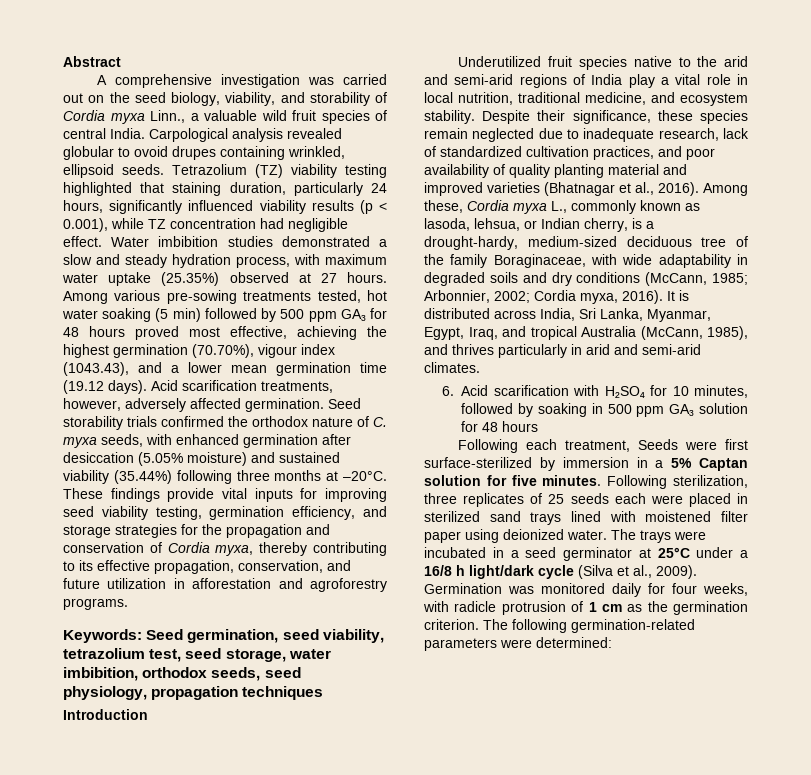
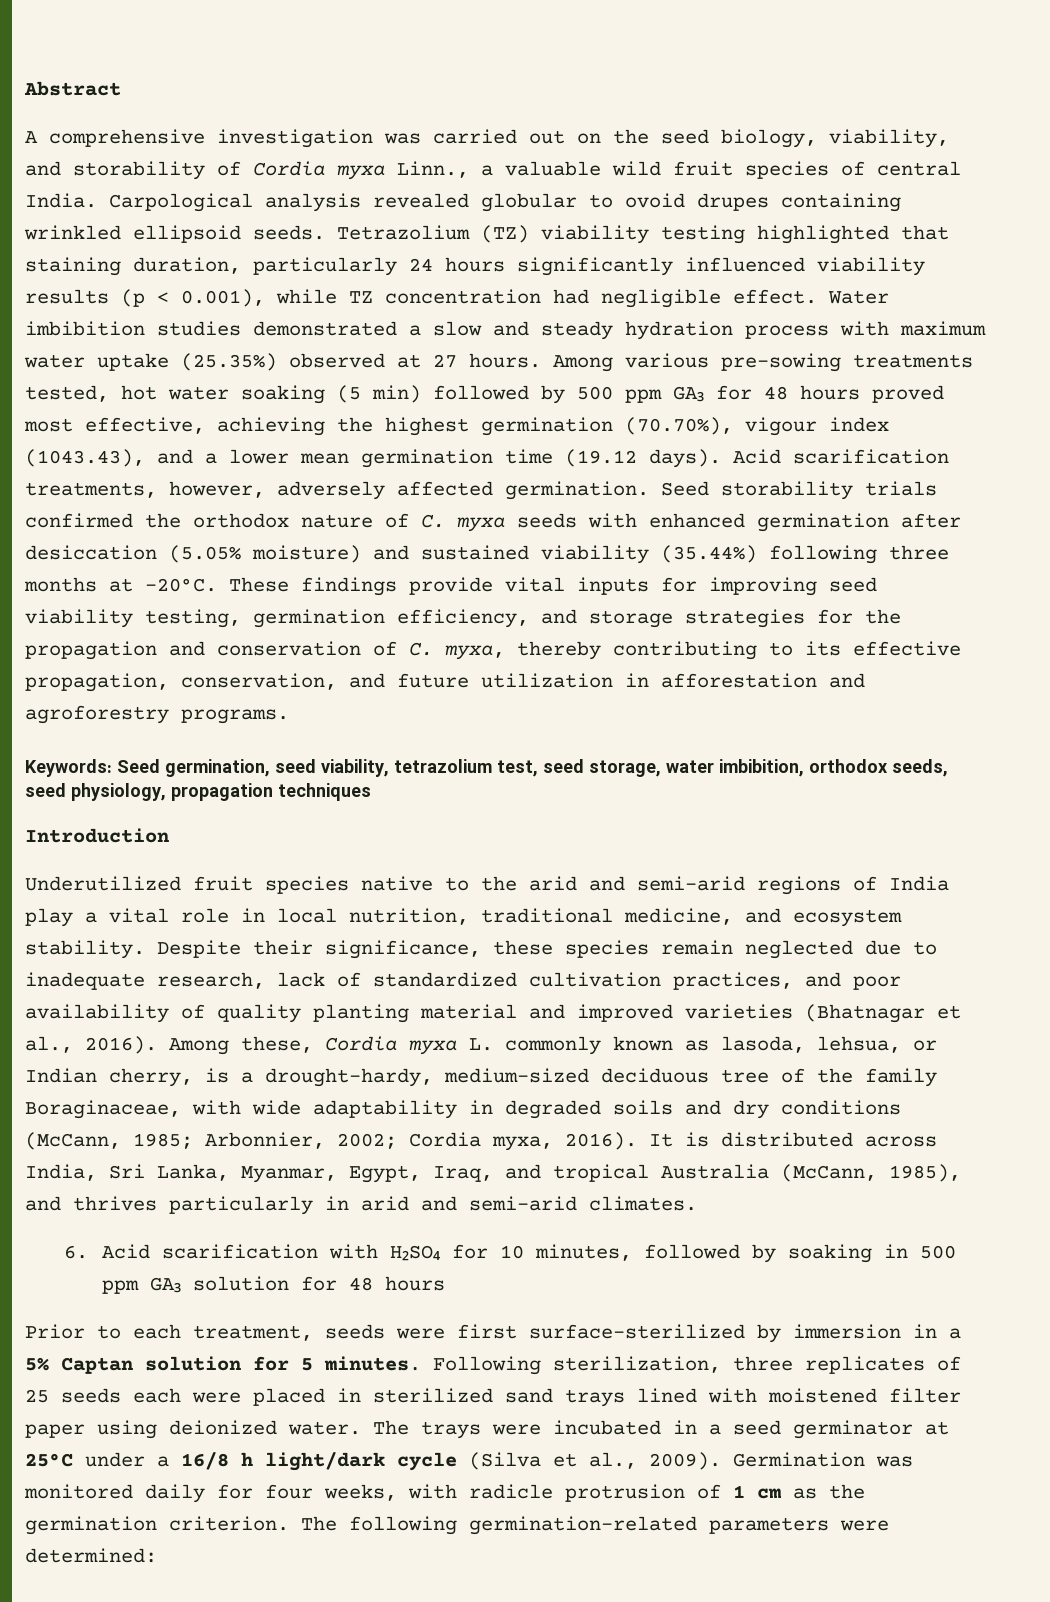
- Carpological analysis revealed globular to ovoid drupes containing wrinkled, ellipsoid seeds.
+ Carpological analysis revealed globular to ovoid drupes containing wrinkled ellipsoid seeds.
- Tetrazolium (TZ) viability testing highlighted that staining duration, particularly 24 hours, significantly influenced viability results (p < 0.001), while TZ concentration had negligible effect.
+ Tetrazolium (TZ) viability testing highlighted that staining duration, particularly 24 hours significantly influenced viability results (p < 0.001), while TZ concentration had negligible effect.
- Water imbibition studies demonstrated a slow and steady hydration process, with maximum water uptake (25.35%) observed at 27 hours.
+ Water imbibition studies demonstrated a slow and steady hydration process with maximum water uptake (25.35%) observed at 27 hours.
- Seed storability trials confirmed the orthodox nature of C. myxa seeds, with enhanced germination after desiccation (5.05% moisture) and sustained viability (35.44%) following three months at –20°C.
+ Seed storability trials confirmed the orthodox nature of C. myxa seeds with enhanced germination after desiccation (5.05% moisture) and sustained viability (35.44%) following three months at –20°C.
- These findings provide vital inputs for improving seed viability testing, germination efficiency, and storage strategies for the propagation and conservation of Cordia myxa, thereby contributing to its effective propagation, conservation, and future utilization in afforestation and agroforestry programs.
+ These findings provide vital inputs for improving seed viability testing, germination efficiency, and storage strategies for the propagation and conservation of C. myxa, thereby contributing to its effective propagation, conservation, and future utilization in afforestation and agroforestry programs.
- Among these, Cordia myxa L., commonly known as lasoda, lehsua, or Indian cherry, is a drought-hardy, medium-sized deciduous tree of the family Boraginaceae, with wide adaptability in degraded soils and dry conditions (McCann, 1985; Arbonnier, 2002; Cordia myxa, 2016).
+ Among these, Cordia myxa L. commonly known as lasoda, lehsua, or Indian cherry, is a drought-hardy, medium-sized deciduous tree of the family Boraginaceae, with wide adaptability in degraded soils and dry conditions (McCann, 1985; Arbonnier, 2002; Cordia myxa, 2016).
- Following each treatment, Seeds were first surface-sterilized by immersion in a 5% Captan solution for five minutes.
+ Prior to each treatment, seeds were first surface-sterilized by immersion in a 5% Captan solution for 5 minutes.

